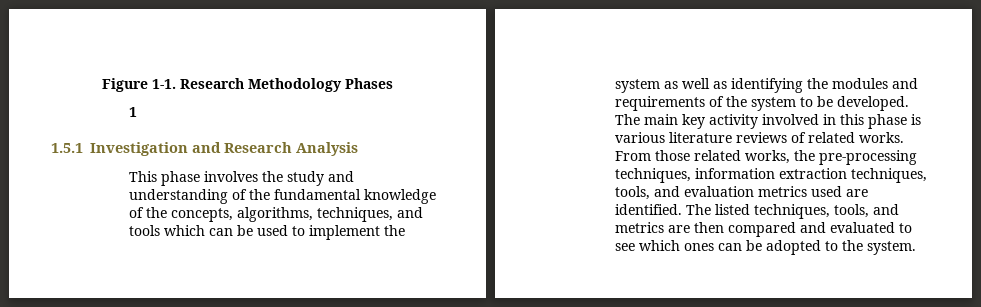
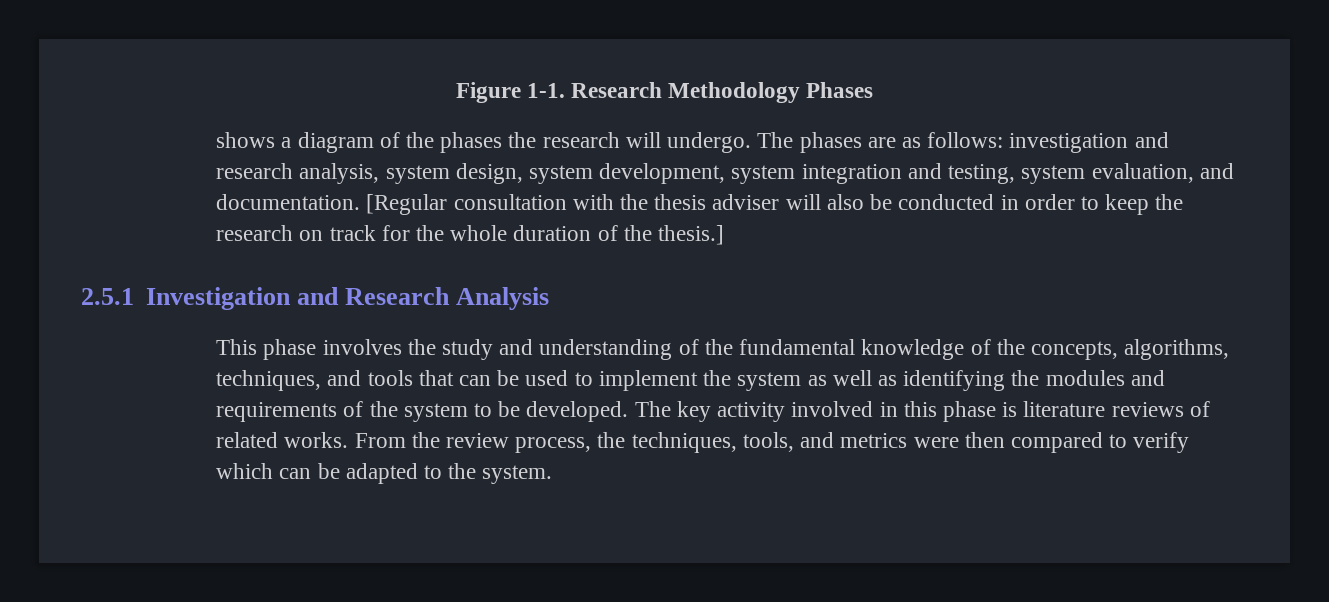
- 1
- 1.5.1 Investigation and Research Analysis
+ shows a diagram of the phases the research will undergo. The phases are as follows: investigation and research analysis, system design, system development, system integration and testing, system evaluation, and documentation. [Regular consultation with the thesis adviser will also be conducted in order to keep the research on track for the whole duration of the thesis.]
+ 2.5.1 Investigation and Research Analysis
- This phase involves the study and understanding of the fundamental knowledge of the concepts, algorithms, techniques, and tools which can be used to implement the system as well as identifying the modules and requirements of the system to be developed.
+ This phase involves the study and understanding of the fundamental knowledge of the concepts, algorithms, techniques, and tools that can be used to implement the system as well as identifying the modules and requirements of the system to be developed.
- The main key activity involved in this phase is various literature reviews of related works.
+ The key activity involved in this phase is literature reviews of related works.
- From those related works, the pre-processing techniques, information extraction techniques, tools, and evaluation metrics used are identified. The listed techniques, tools, and metrics are then compared and evaluated to see which ones can be adopted to the system.
+ From the review process, the techniques, tools, and metrics were then compared to verify which can be adapted to the system.

